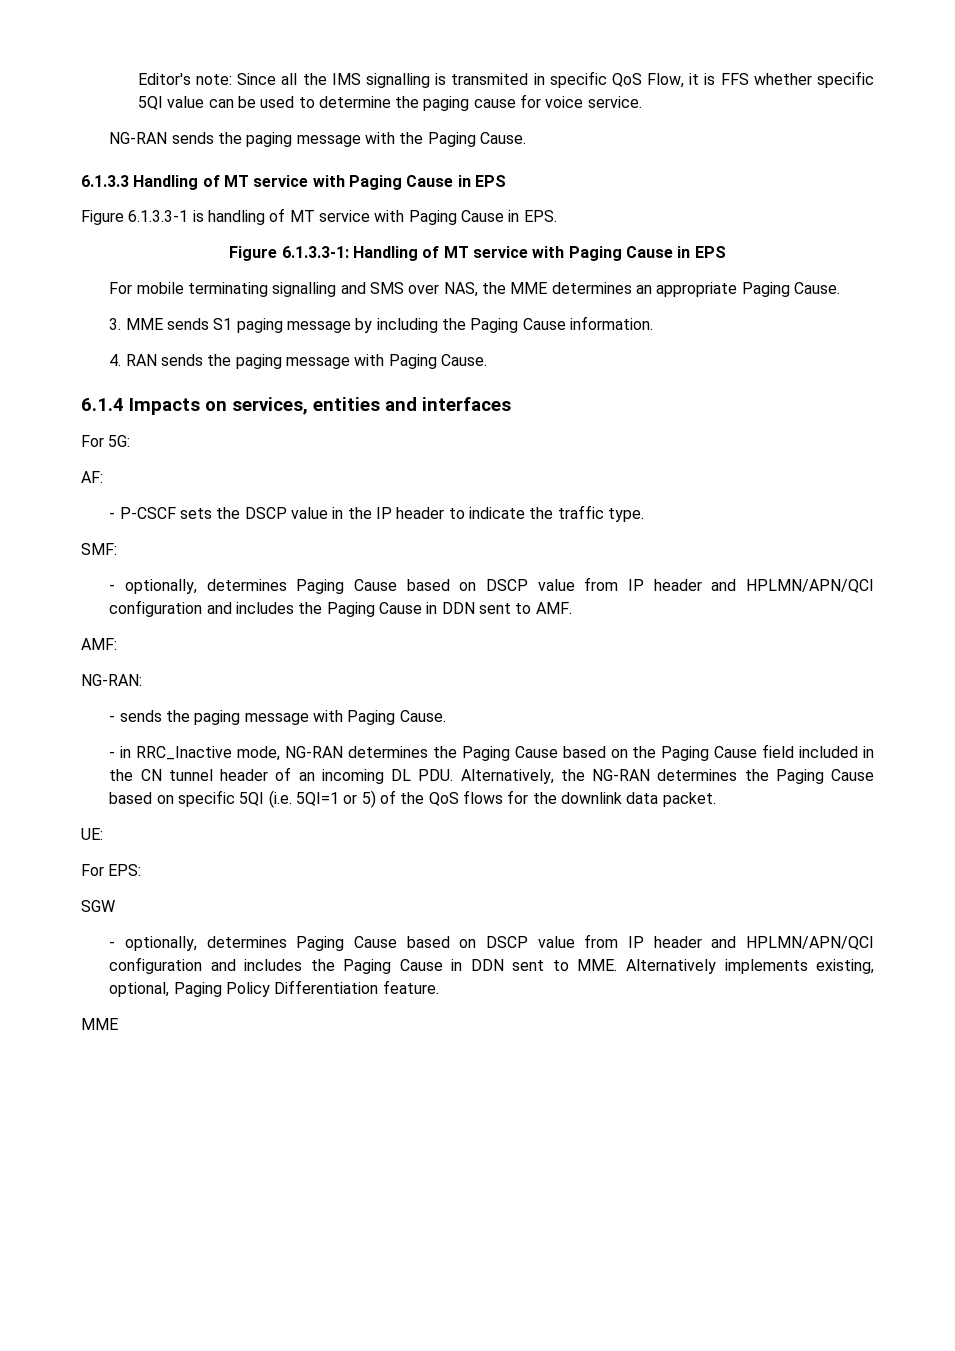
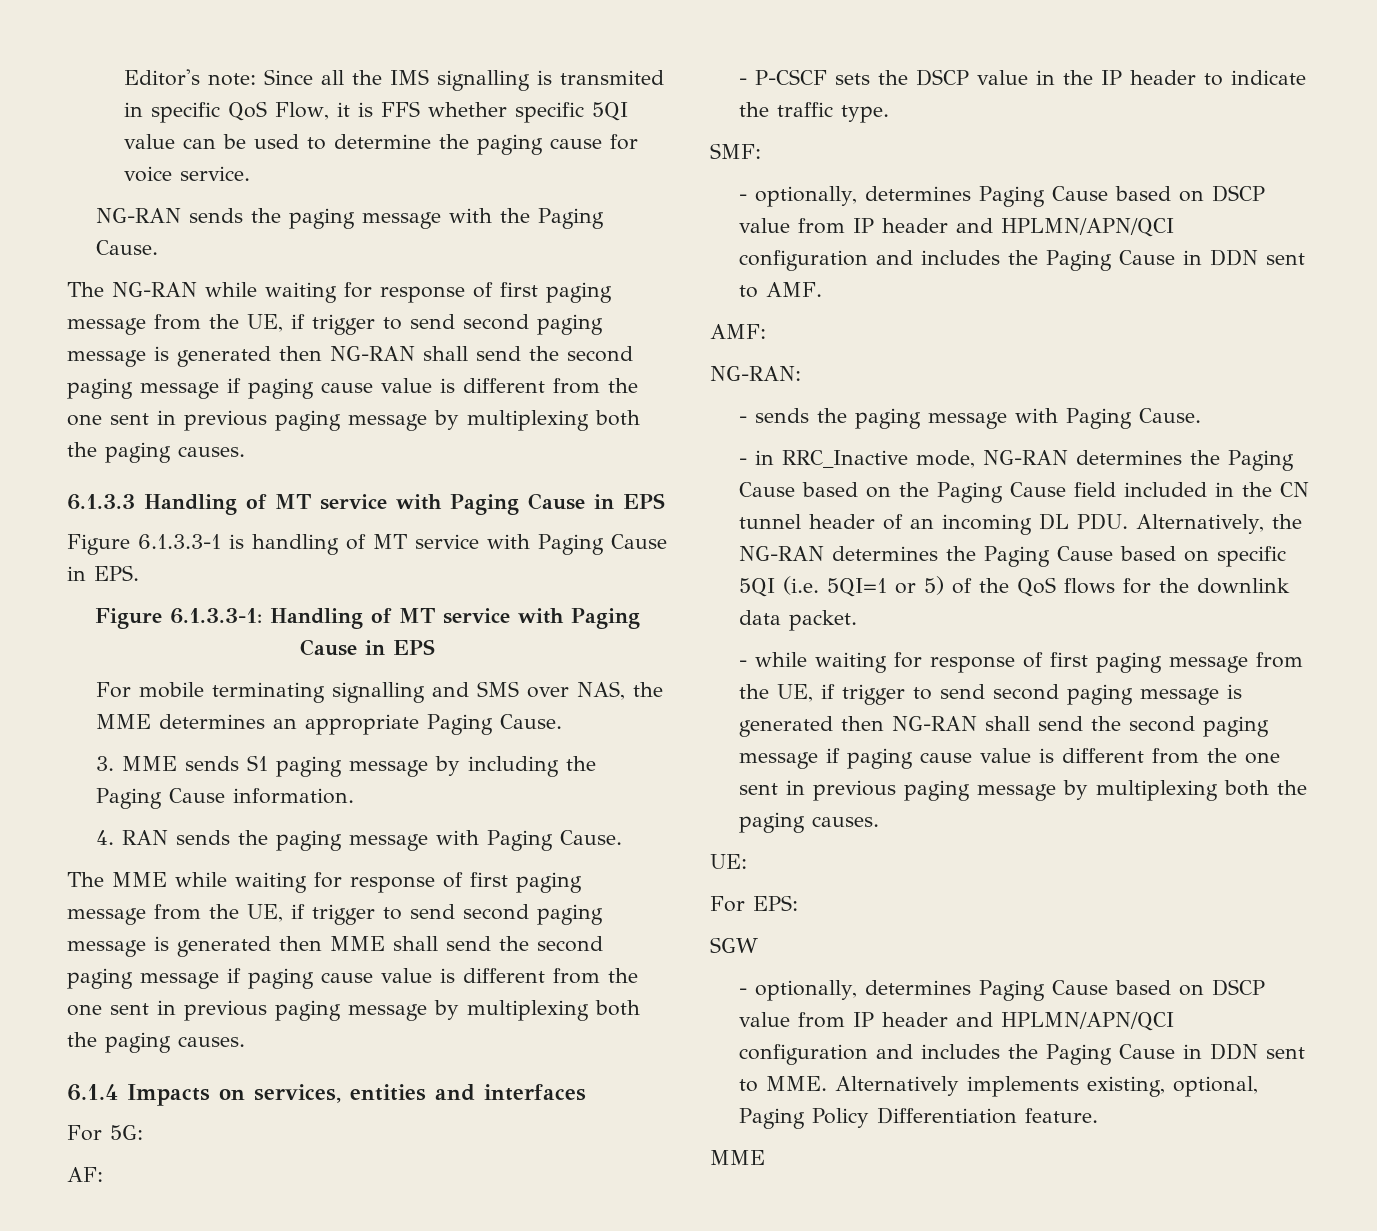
+ The NG-RAN while waiting for response of first paging message from the UE, if trigger to send second paging message is generated then NG-RAN shall send the second paging message if paging cause value is different from the one sent in previous paging message by multiplexing both the paging causes.
+ The MME while waiting for response of first paging message from the UE, if trigger to send second paging message is generated then MME shall send the second paging message if paging cause value is different from the one sent in previous paging message by multiplexing both the paging causes.
+ - while waiting for response of first paging message from the UE, if trigger to send second paging message is generated then NG-RAN shall send the second paging message if paging cause value is different from the one sent in previous paging message by multiplexing both the paging causes.

